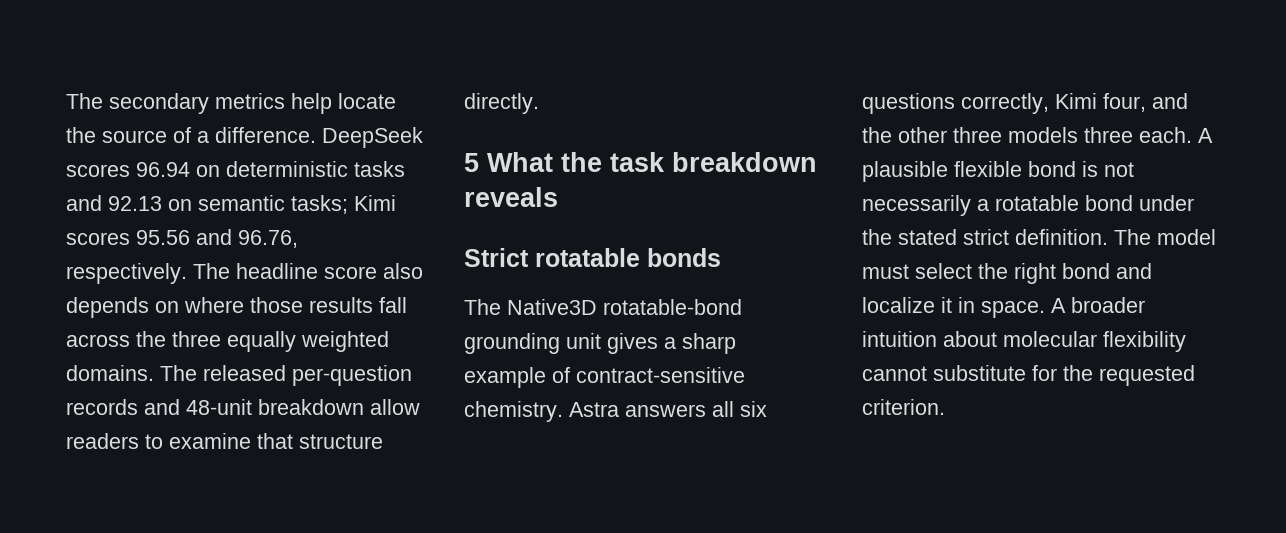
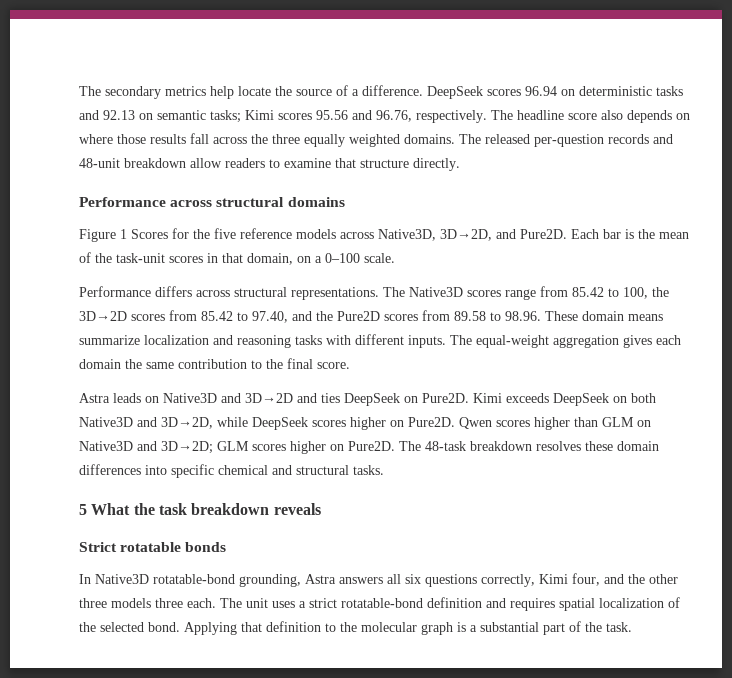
+ Performance across structural domains
+ Figure 1 Scores for the five reference models across Native3D, 3D→2D, and Pure2D. Each bar is the mean of the task-unit scores in that domain, on a 0–100 scale.
+ Performance differs across structural representations. The Native3D scores range from 85.42 to 100, the 3D→2D scores from 85.42 to 97.40, and the Pure2D scores from 89.58 to 98.96. These domain means summarize localization and reasoning tasks with different inputs. The equal-weight aggregation gives each domain the same contribution to the final score.
+ Astra leads on Native3D and 3D→2D and ties DeepSeek on Pure2D. Kimi exceeds DeepSeek on both Native3D and 3D→2D, while DeepSeek scores higher on Pure2D. Qwen scores higher than GLM on Native3D and 3D→2D; GLM scores higher on Pure2D. The 48-task breakdown resolves these domain differences into specific chemical and structural tasks.
- The Native3D rotatable-bond grounding unit gives a sharp example of contract-sensitive chemistry. Astra answers all six questions correctly, Kimi four, and the other three models three each.
+ In Native3D rotatable-bond grounding, Astra answers all six questions correctly, Kimi four, and the other three models three each.
- A plausible flexible bond is not necessarily a rotatable bond under the stated strict definition. The model must select the right bond and localize it in space. A broader intuition about molecular flexibility cannot substitute for the requested criterion.
+ The unit uses a strict rotatable-bond definition and requires spatial localization of the selected bond. Applying that definition to the molecular graph is a substantial part of the task.

